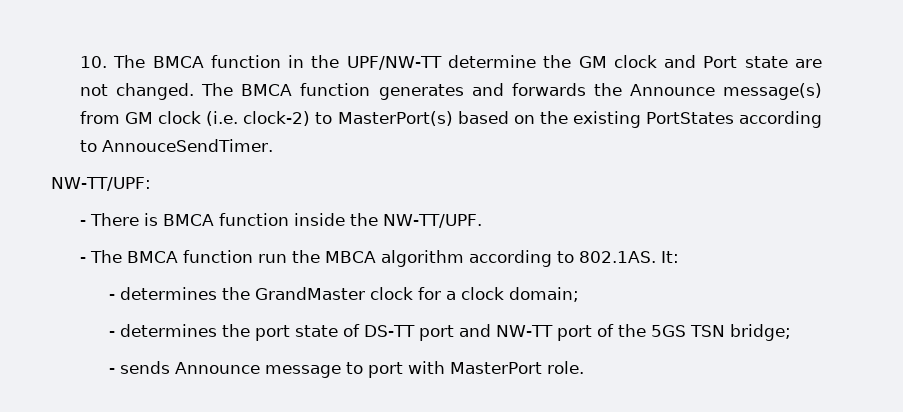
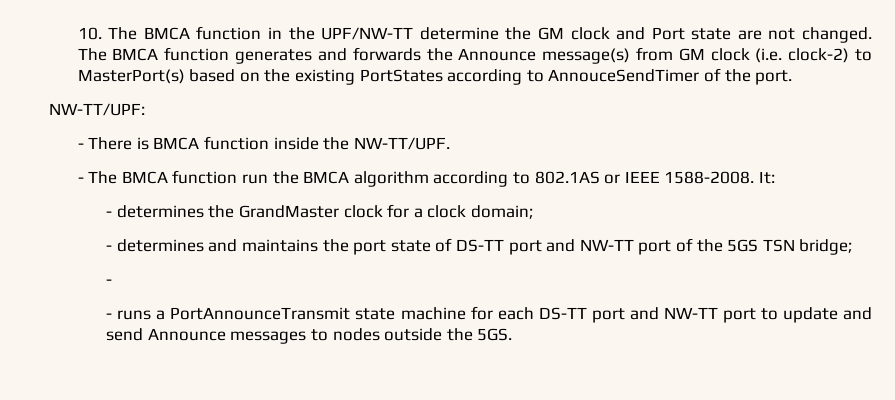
- The BMCA function generates and forwards the Announce message(s) from GM clock (i.e. clock-2) to MasterPort(s) based on the existing PortStates according to AnnouceSendTimer.
+ The BMCA function generates and forwards the Announce message(s) from GM clock (i.e. clock-2) to MasterPort(s) based on the existing PortStates according to AnnouceSendTimer of the port.
- - The BMCA function run the MBCA algorithm according to 802.1AS. It:
+ - The BMCA function run the BMCA algorithm according to 802.1AS or IEEE 1588-2008. It:
- - determines the port state of DS-TT port and NW-TT port of the 5GS TSN bridge;
- - sends Announce message to port with MasterPort role.
+ - determines and maintains the port state of DS-TT port and NW-TT port of the 5GS TSN bridge;
+ -
+ - runs a PortAnnounceTransmit state machine for each DS-TT port and NW-TT port to update and send Announce messages to nodes outside the 5GS.

